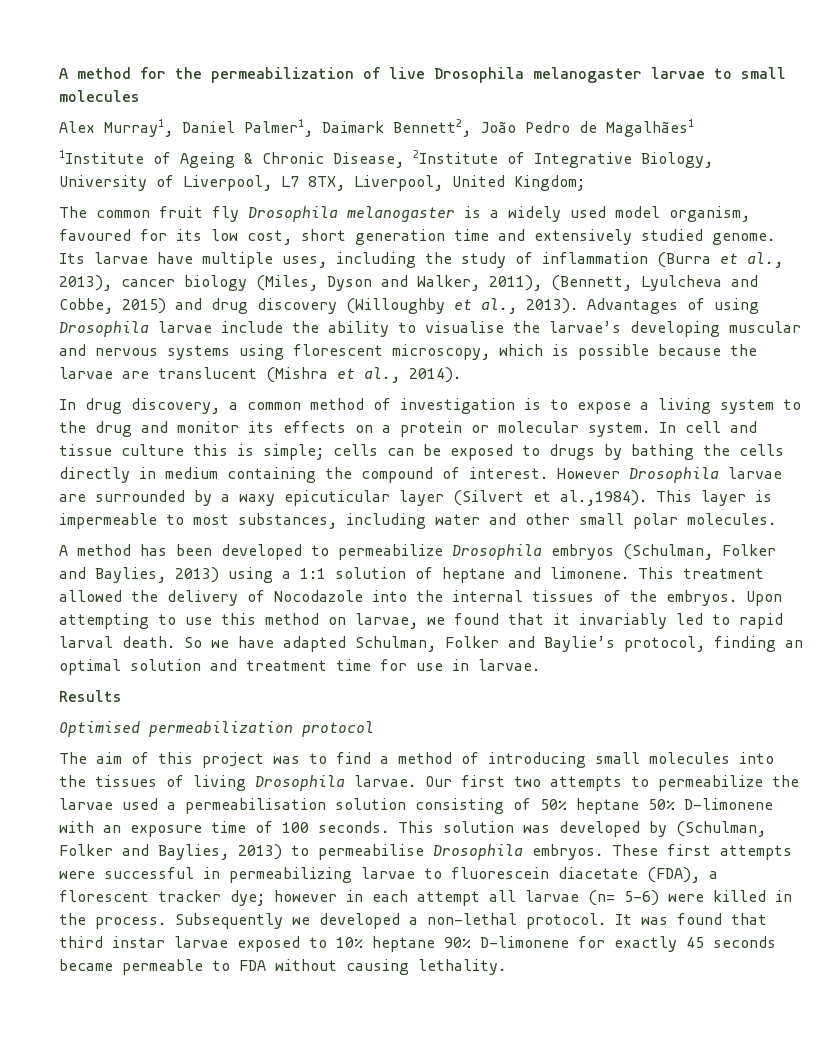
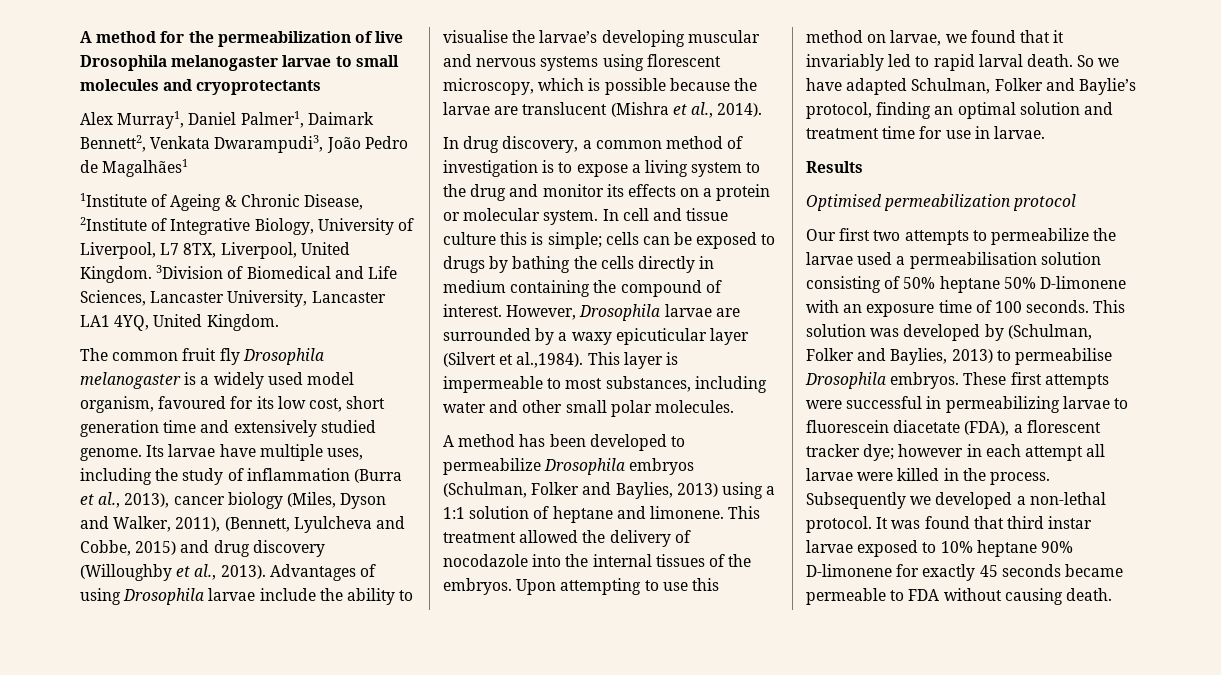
- A method for the permeabilization of live Drosophila melanogaster larvae to small molecules
+ A method for the permeabilization of live Drosophila melanogaster larvae to small molecules and cryoprotectants
- Alex Murray1, Daniel Palmer1, Daimark Bennett2, João Pedro de Magalhães1
+ Alex Murray1, Daniel Palmer1, Daimark Bennett2, Venkata Dwarampudi3, João Pedro de Magalhães1
- 1Institute of Ageing & Chronic Disease, 2Institute of Integrative Biology, University of Liverpool, L7 8TX, Liverpool, United Kingdom;
+ 1Institute of Ageing & Chronic Disease, 2Institute of Integrative Biology, University of Liverpool, L7 8TX, Liverpool, United Kingdom. 3Division of Biomedical and Life Sciences, Lancaster University, Lancaster LA1 4YQ, United Kingdom.
- However Drosophila larvae are surrounded by a waxy epicuticular layer (Silvert et al.,1984). This layer is impermeable to most substances, including water and other small polar molecules.
+ However, Drosophila larvae are surrounded by a waxy epicuticular layer (Silvert et al.,1984). This layer is impermeable to most substances, including water and other small polar molecules.
- This treatment allowed the delivery of Nocodazole into the internal tissues of the embryos.
+ This treatment allowed the delivery of nocodazole into the internal tissues of the embryos.
- The aim of this project was to find a method of introducing small molecules into the tissues of living Drosophila larvae.
- These first attempts were successful in permeabilizing larvae to fluorescein diacetate (FDA), a florescent tracker dye; however in each attempt all larvae (n= 5-6) were killed in the process.
+ These first attempts were successful in permeabilizing larvae to fluorescein diacetate (FDA), a florescent tracker dye; however in each attempt all larvae were killed in the process.
- It was found that third instar larvae exposed to 10% heptane 90% D-limonene for exactly 45 seconds became permeable to FDA without causing lethality.
+ It was found that third instar larvae exposed to 10% heptane 90% D-limonene for exactly 45 seconds became permeable to FDA without causing death.

